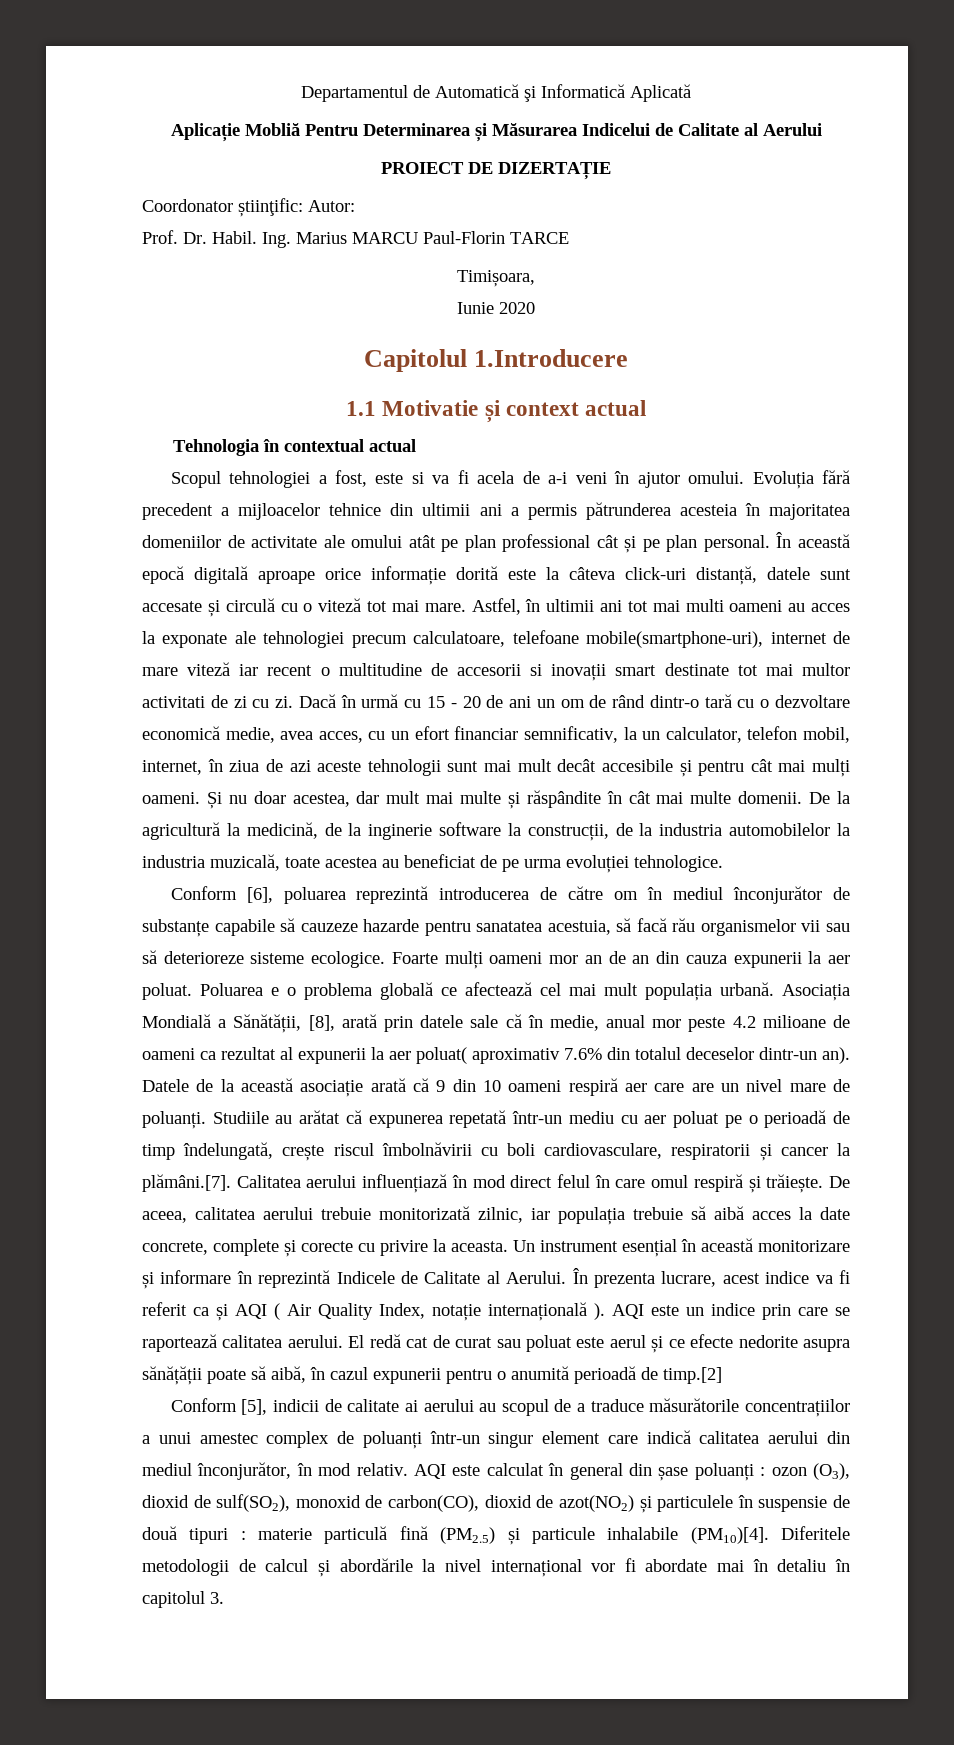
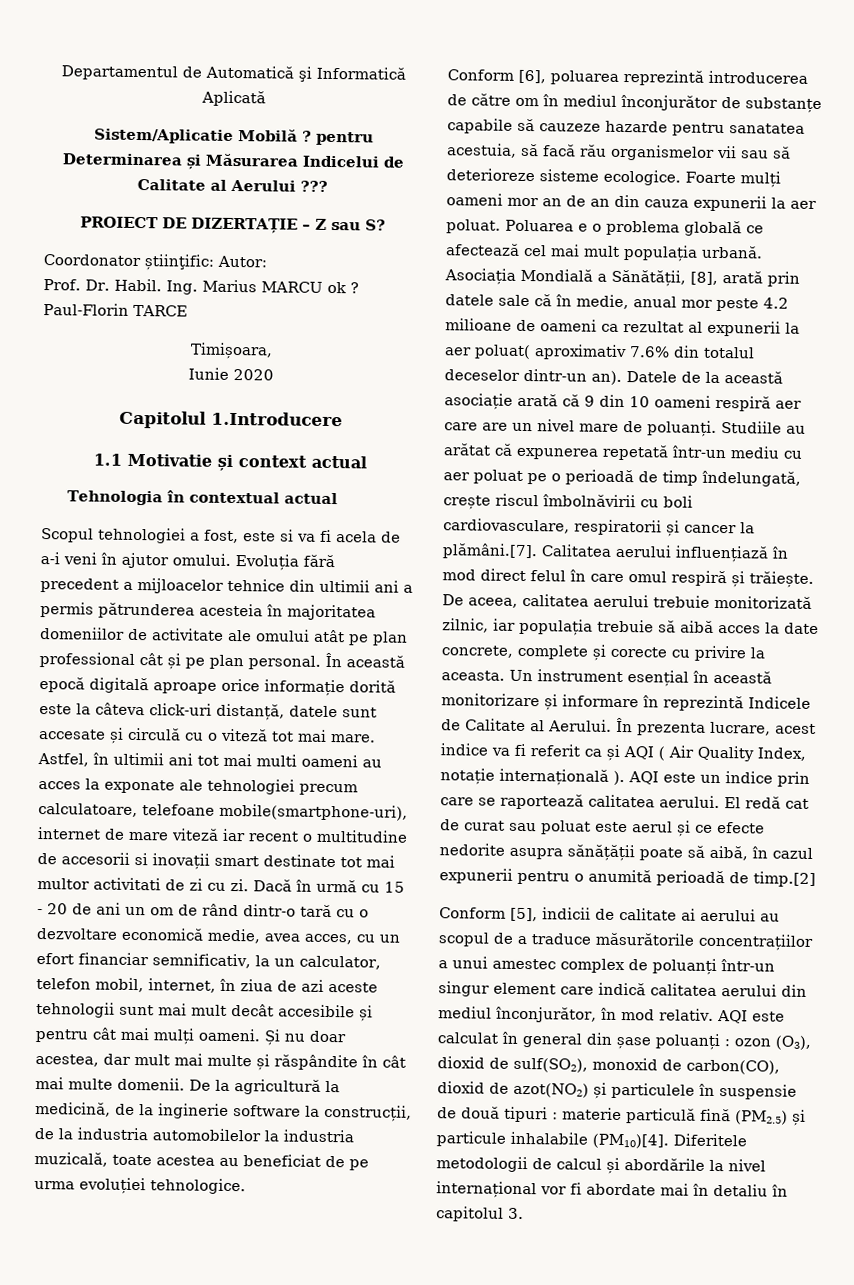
- Aplicație Mobliă Pentru Determinarea și Măsurarea Indicelui de Calitate al Aerului
+ Sistem/Aplicatie Mobilă ? pentru Determinarea și Măsurarea Indicelui de Calitate al Aerului ???
- PROIECT DE DIZERTAȚIE
+ PROIECT DE DIZERTAȚIE – Z sau S?
- Ing. Marius MARCU Paul-Florin TARCE
+ Ing. Marius MARCU ok ? Paul-Florin TARCE

